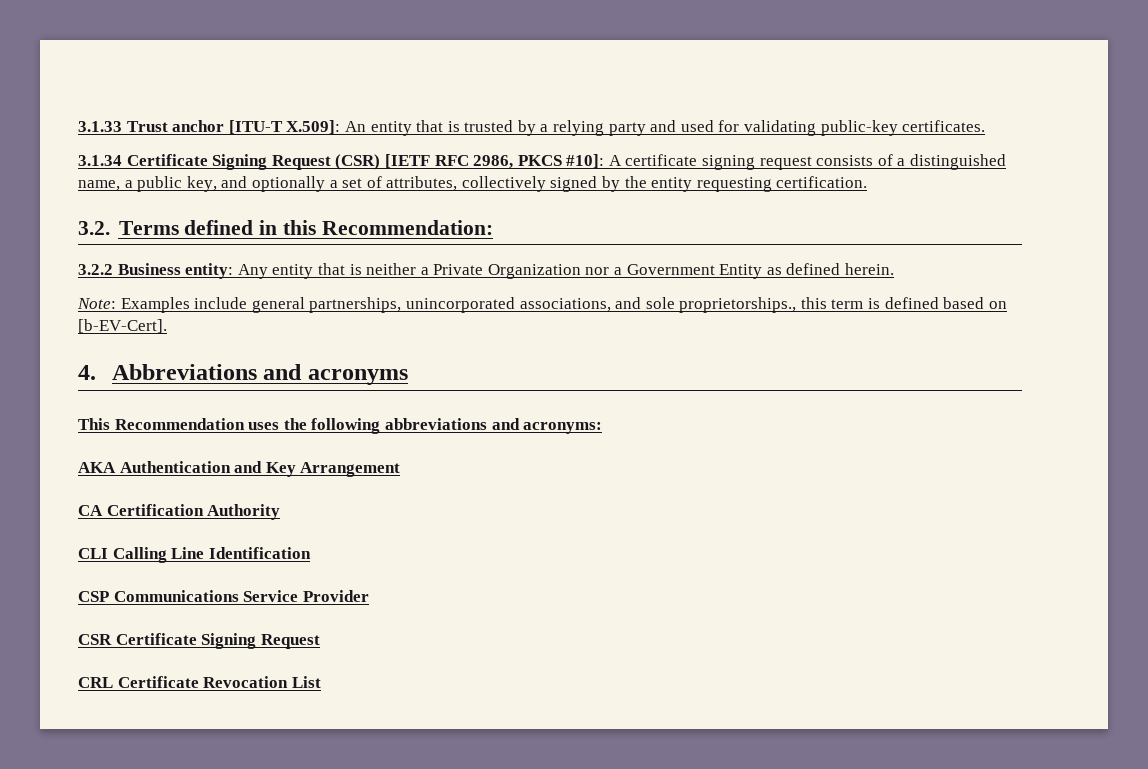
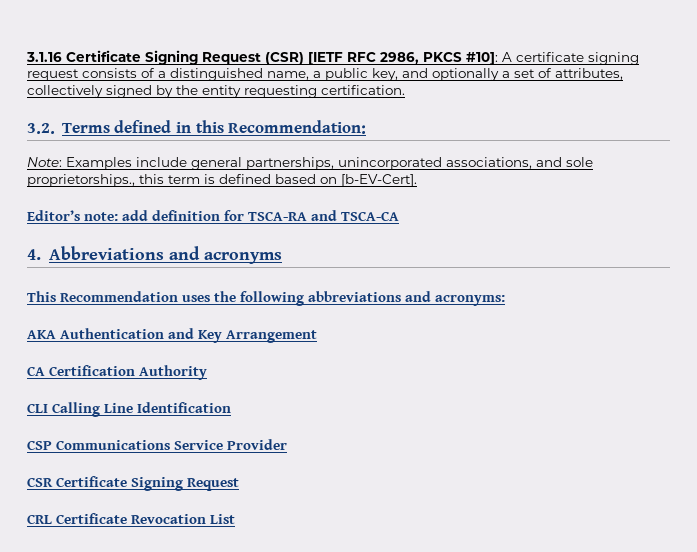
- 3.1.33 Trust anchor [ITU-T X.509]: An entity that is trusted by a relying party and used for validating public-key certificates.
- 3.1.34 Certificate Signing Request (CSR) [IETF RFC 2986, PKCS #10]: A certificate signing request consists of a distinguished name, a public key, and optionally a set of attributes, collectively signed by the entity requesting certification.
+ 3.1.16 Certificate Signing Request (CSR) [IETF RFC 2986, PKCS #10]: A certificate signing request consists of a distinguished name, a public key, and optionally a set of attributes, collectively signed by the entity requesting certification.
- 3.2.2 Business entity: Any entity that is neither a Private Organization nor a Government Entity as defined herein.
+ Editor’s note: add definition for TSCA-RA and TSCA-CA

